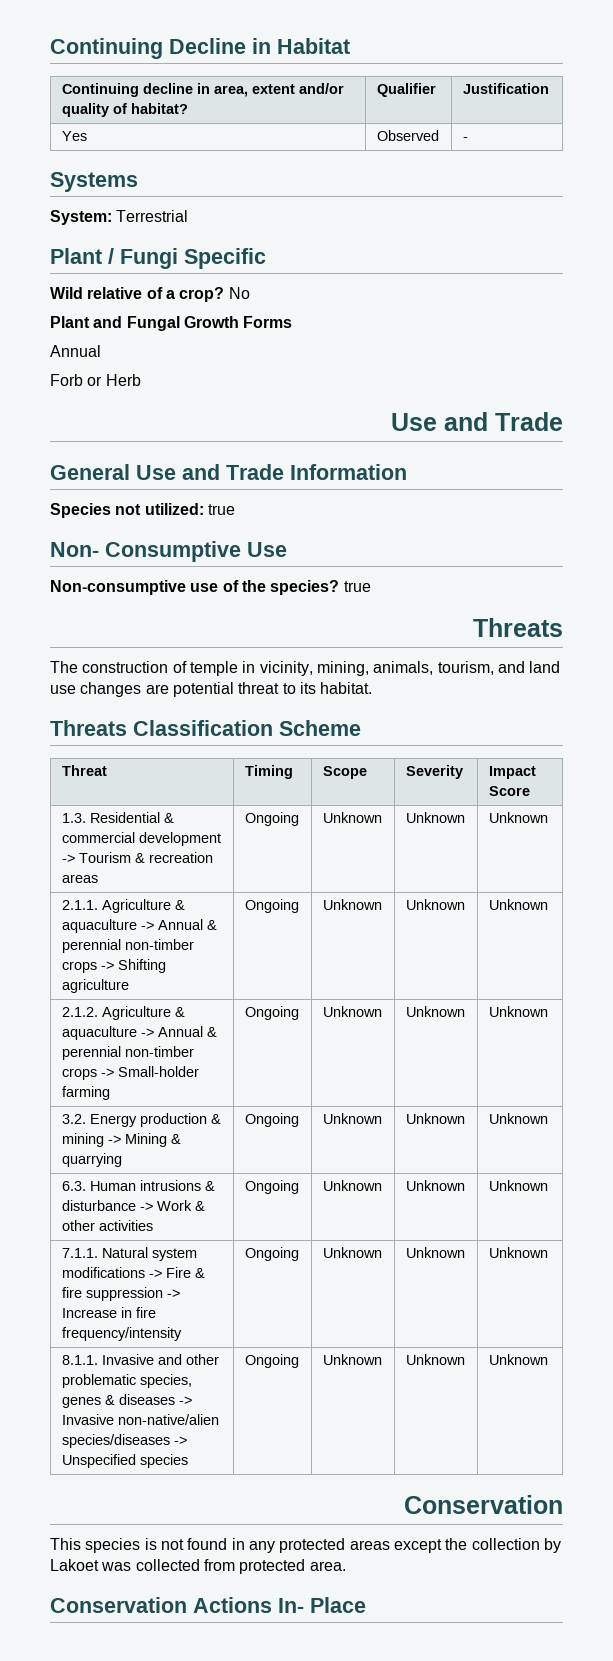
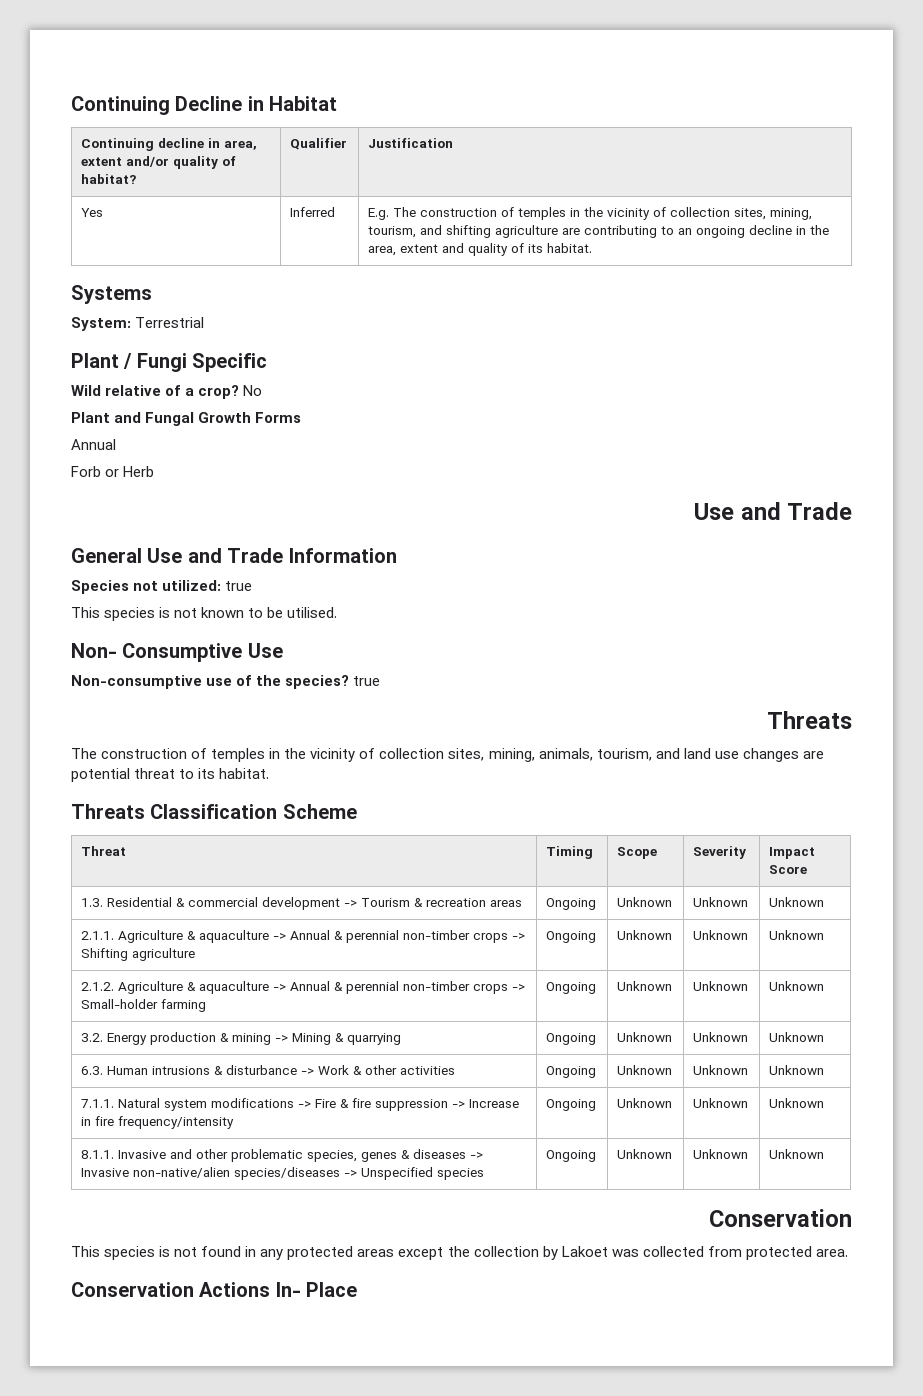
- Yes | Observed | -
+ Yes | Inferred | E.g. The construction of temples in the vicinity of collection sites, mining, tourism, and shifting agriculture are contributing to an ongoing decline in the area, extent and quality of its habitat.
+ This species is not known to be utilised.
- The construction of temple in vicinity, mining, animals, tourism, and land use changes are potential threat to its habitat.
+ The construction of temples in the vicinity of collection sites, mining, animals, tourism, and land use changes are potential threat to its habitat.

